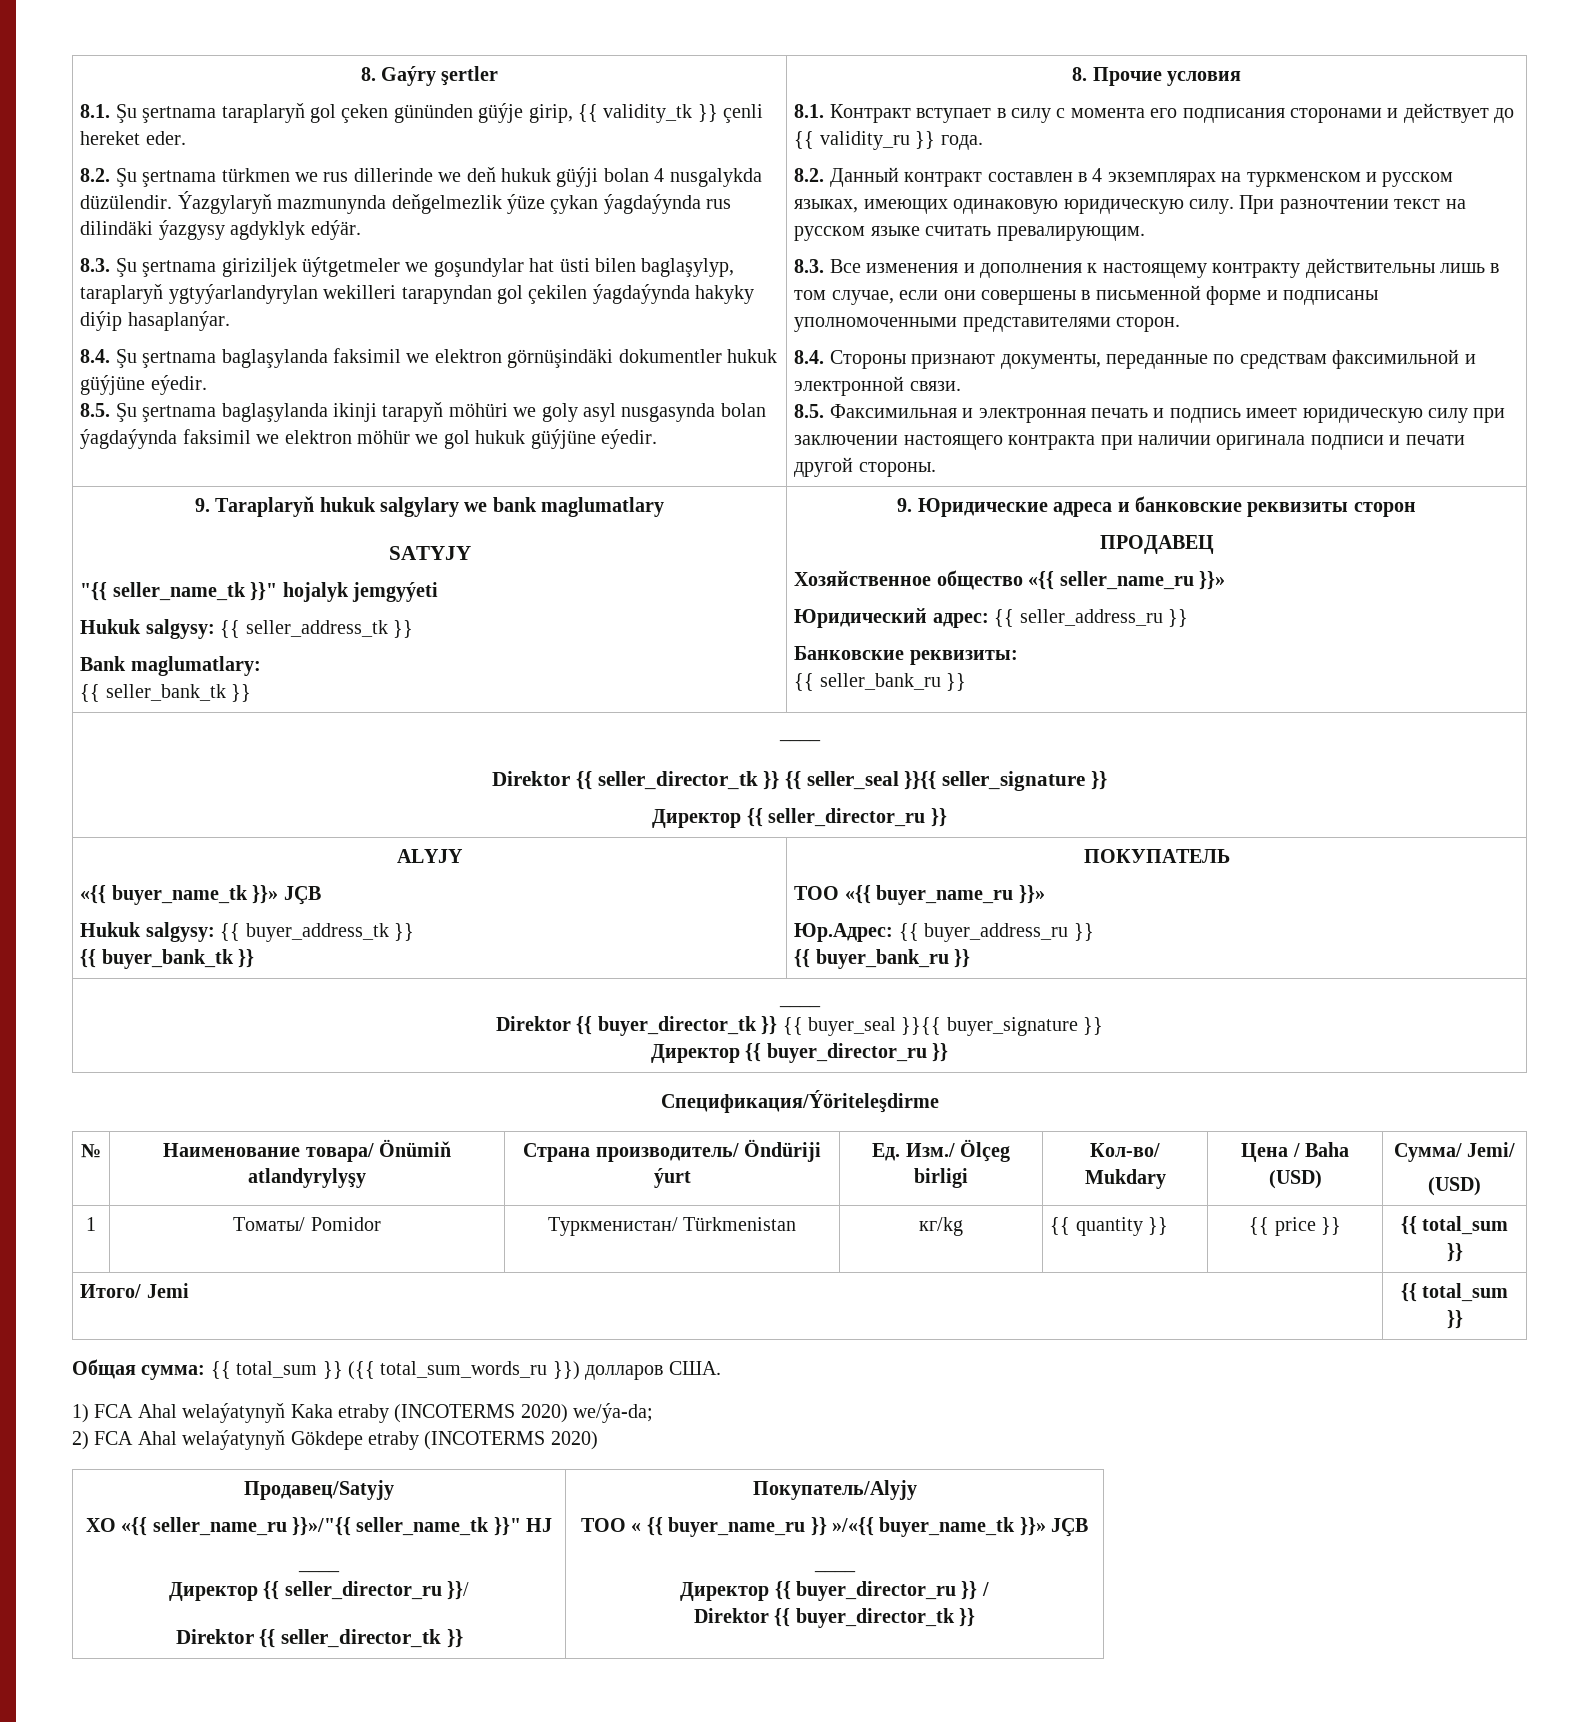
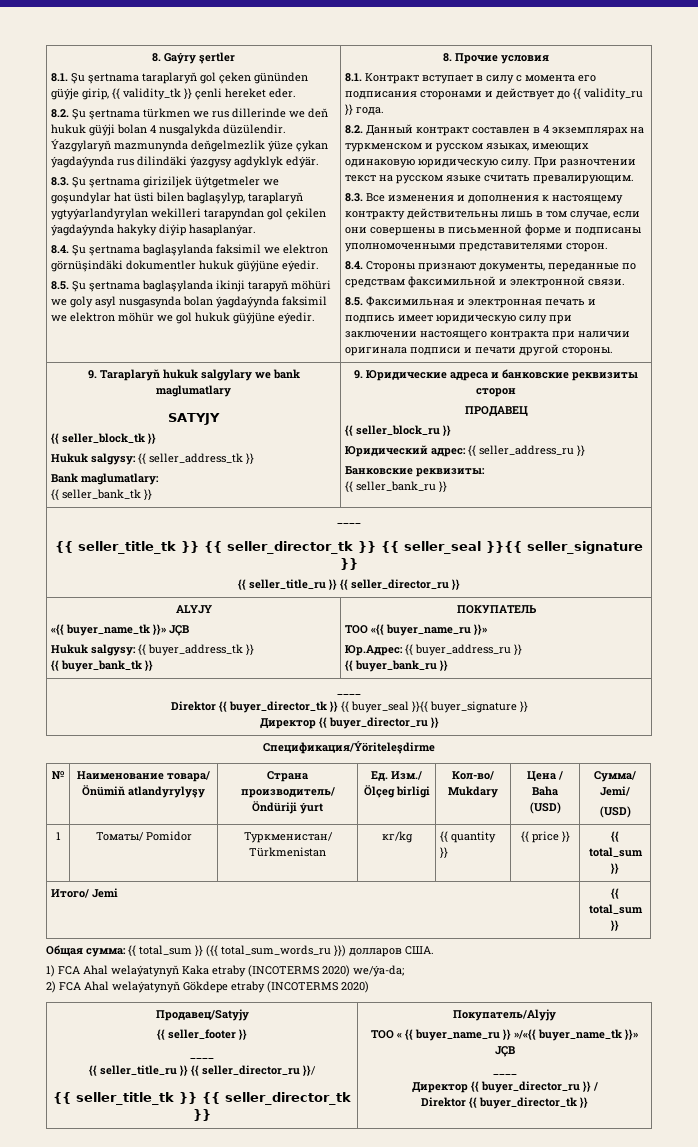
- "{{ seller_name_tk }}" hojalyk jemgyýeti
+ {{ seller_block_tk }}
- Хозяйственное общество «{{ seller_name_ru }}»
+ {{ seller_block_ru }}
  {{ seller_bank_ru }}
  ____
- Direktor {{ seller_director_tk }} {{ seller_seal }}{{ seller_signature }}
- Директор {{ seller_director_ru }}
+ {{ seller_title_tk }} {{ seller_director_tk }} {{ seller_seal }}{{ seller_signature }}
+ {{ seller_title_ru }} {{ seller_director_ru }}
  Продавец/Satyjy
- ХО «{{ seller_name_ru }}»/"{{ seller_name_tk }}" HJ
+ {{ seller_footer }}
  ____
- Директор {{ seller_director_ru }}/
- Direktor {{ seller_director_tk }} | Покупатель/Alyjy
+ {{ seller_title_ru }} {{ seller_director_ru }}/
+ {{ seller_title_tk }} {{ seller_director_tk }} | Покупатель/Alyjy

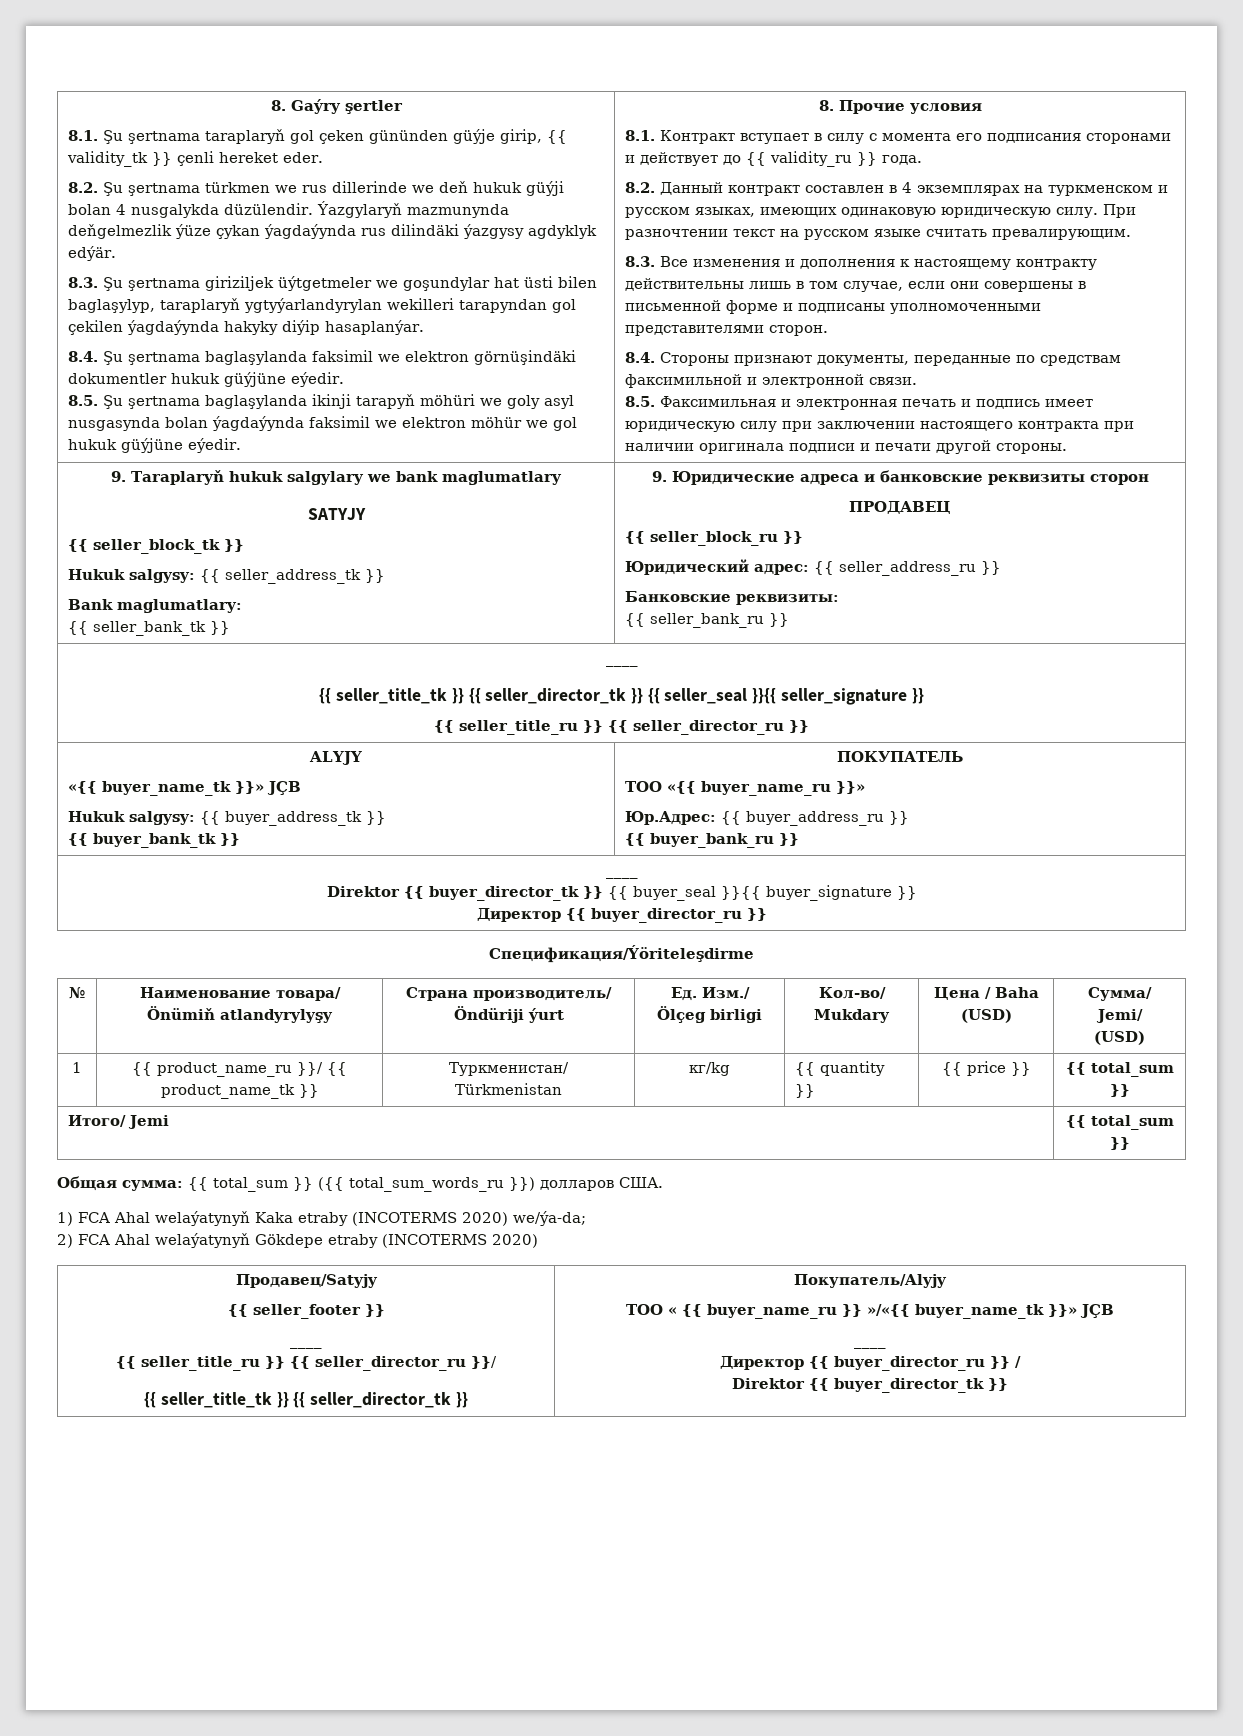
- 1 | Томаты/ Pomidor | Туркменистан/ Türkmenistan | кг/kg | {{ quantity }} | {{ price }} | {{ total_sum }}
+ 1 | {{ product_name_ru }}/ {{ product_name_tk }} | Туркменистан/ Türkmenistan | кг/kg | {{ quantity }} | {{ price }} | {{ total_sum }}

